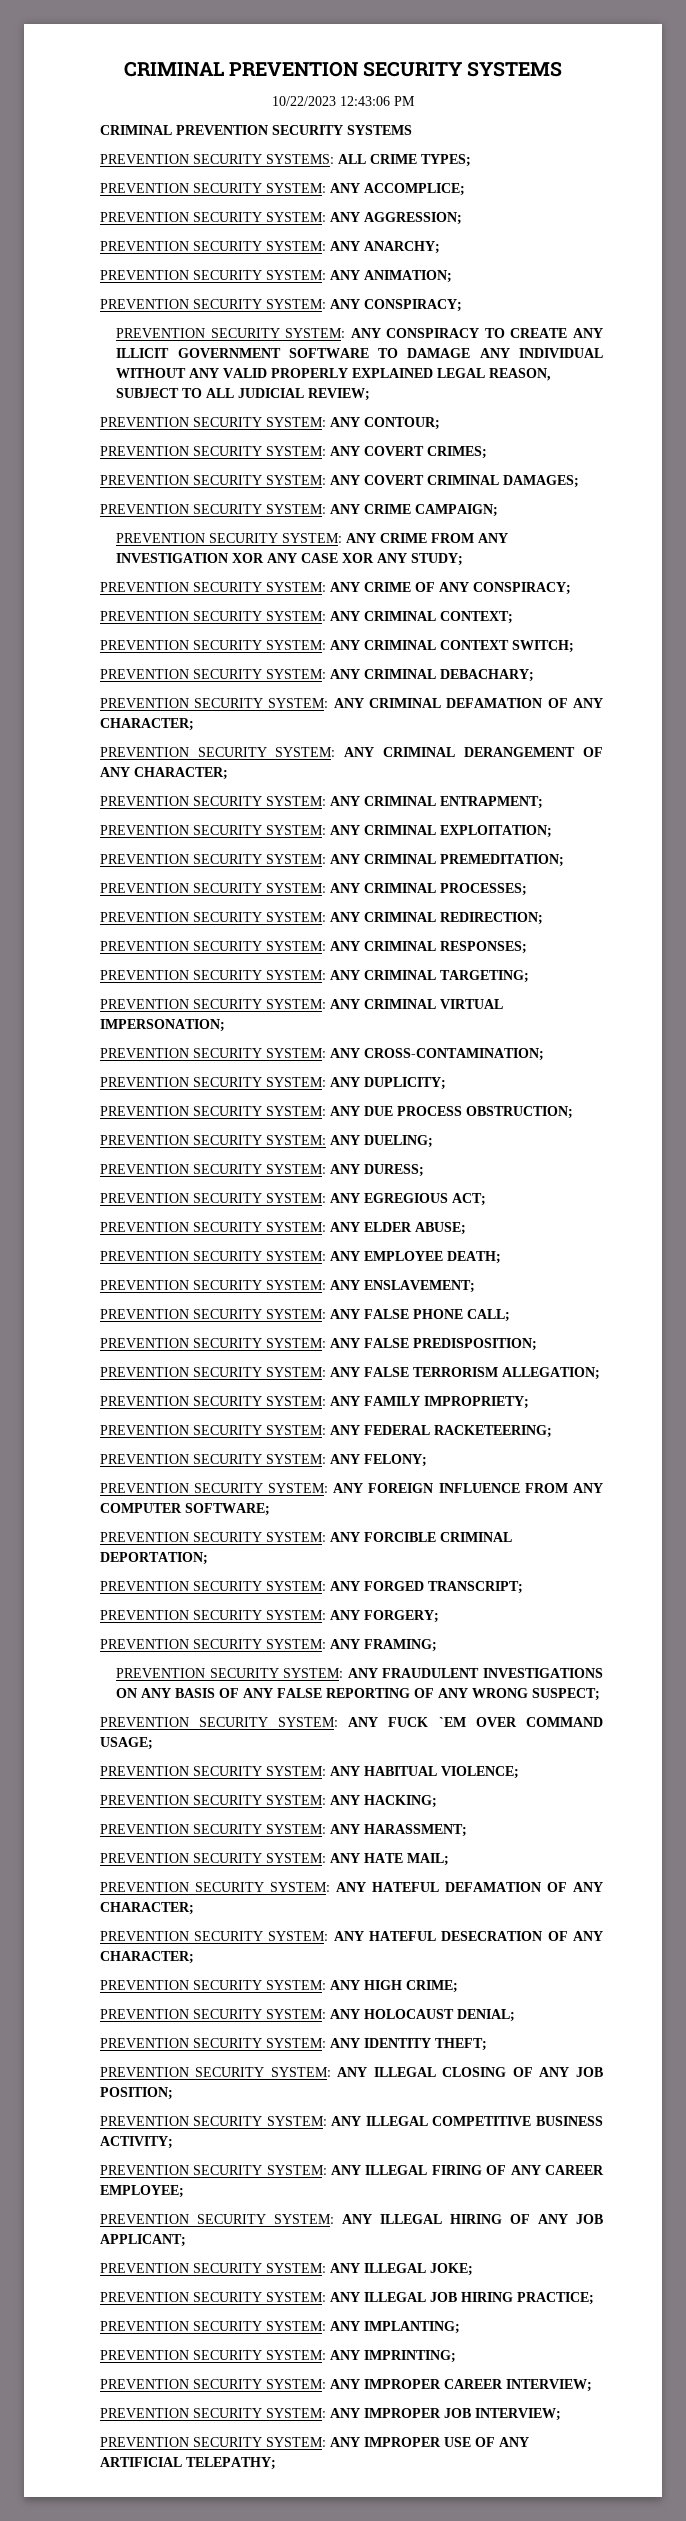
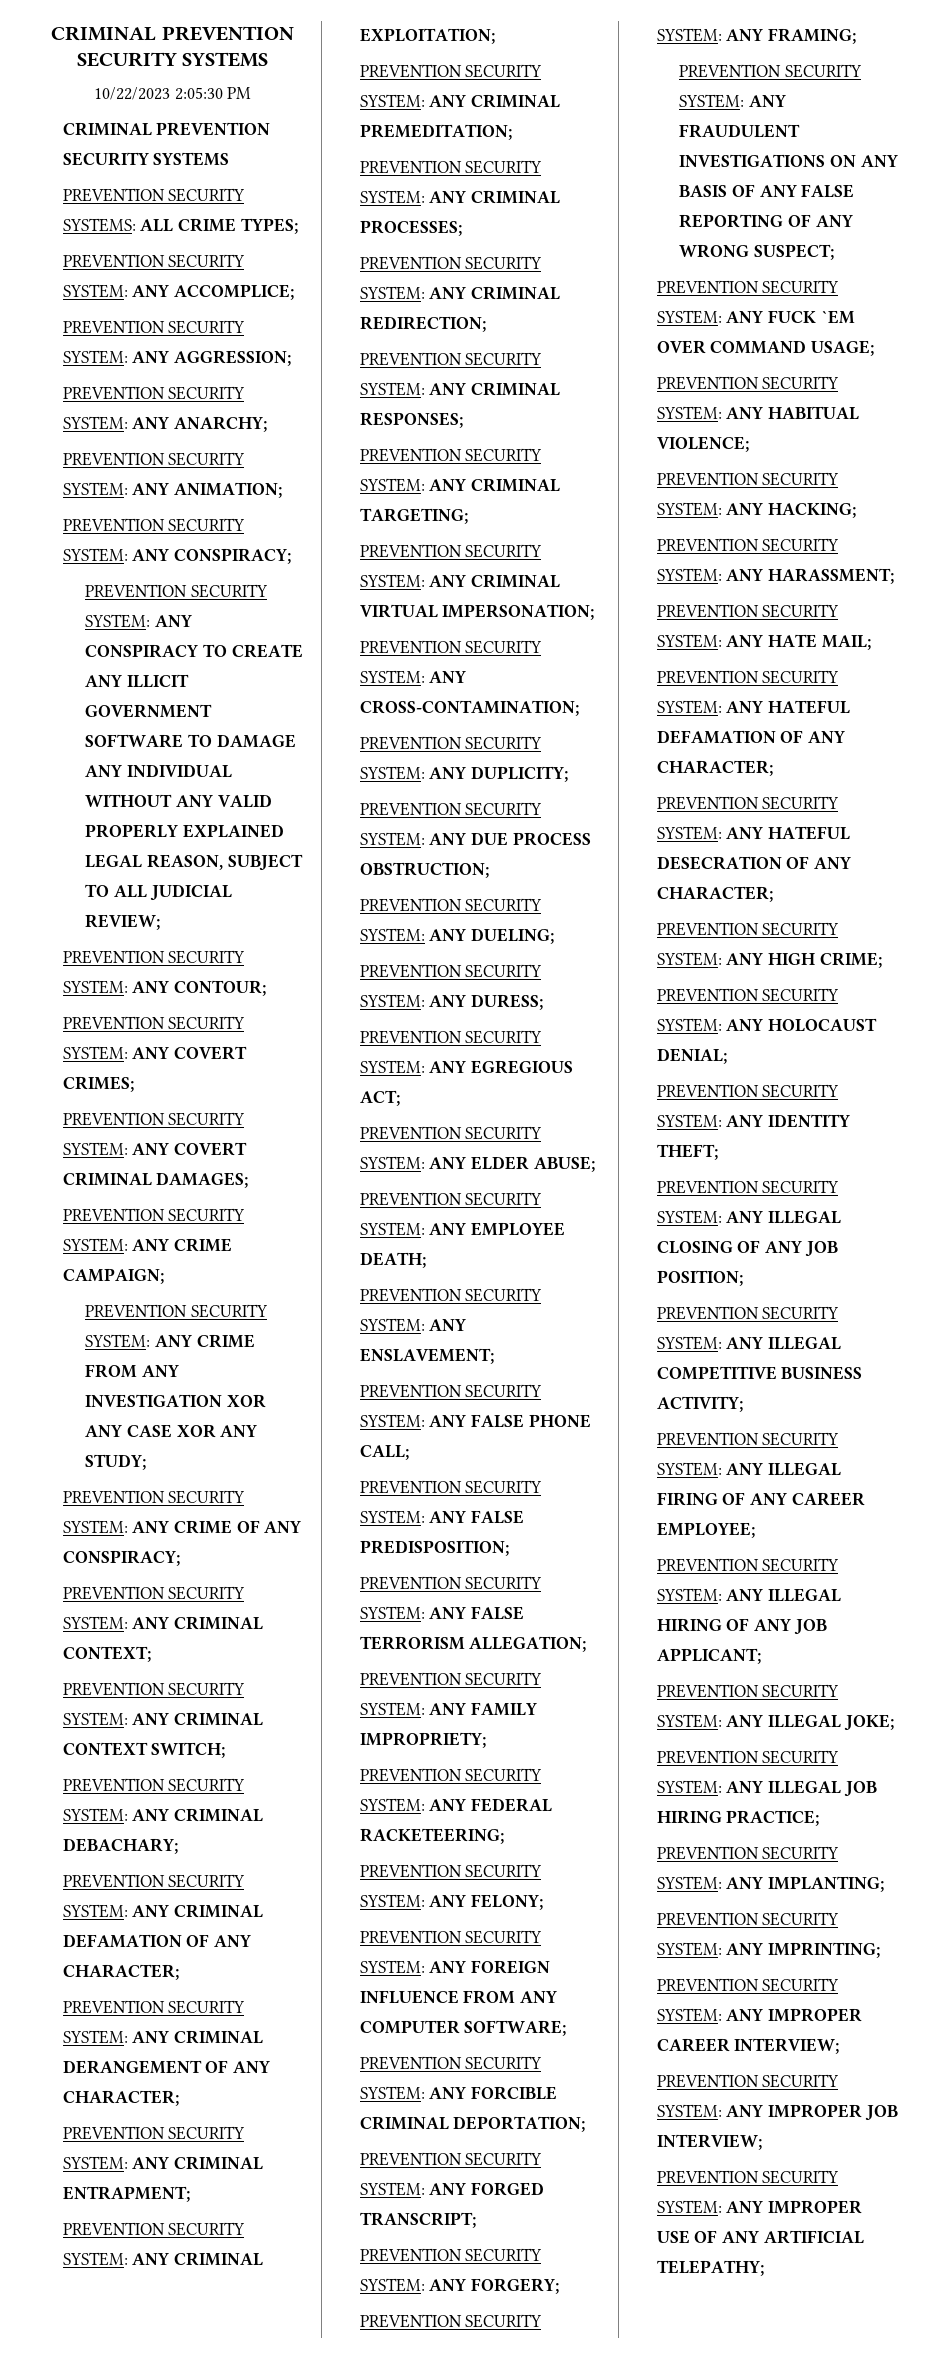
- 10/22/2023 12:43:06 PM
+ 10/22/2023 2:05:30 PM

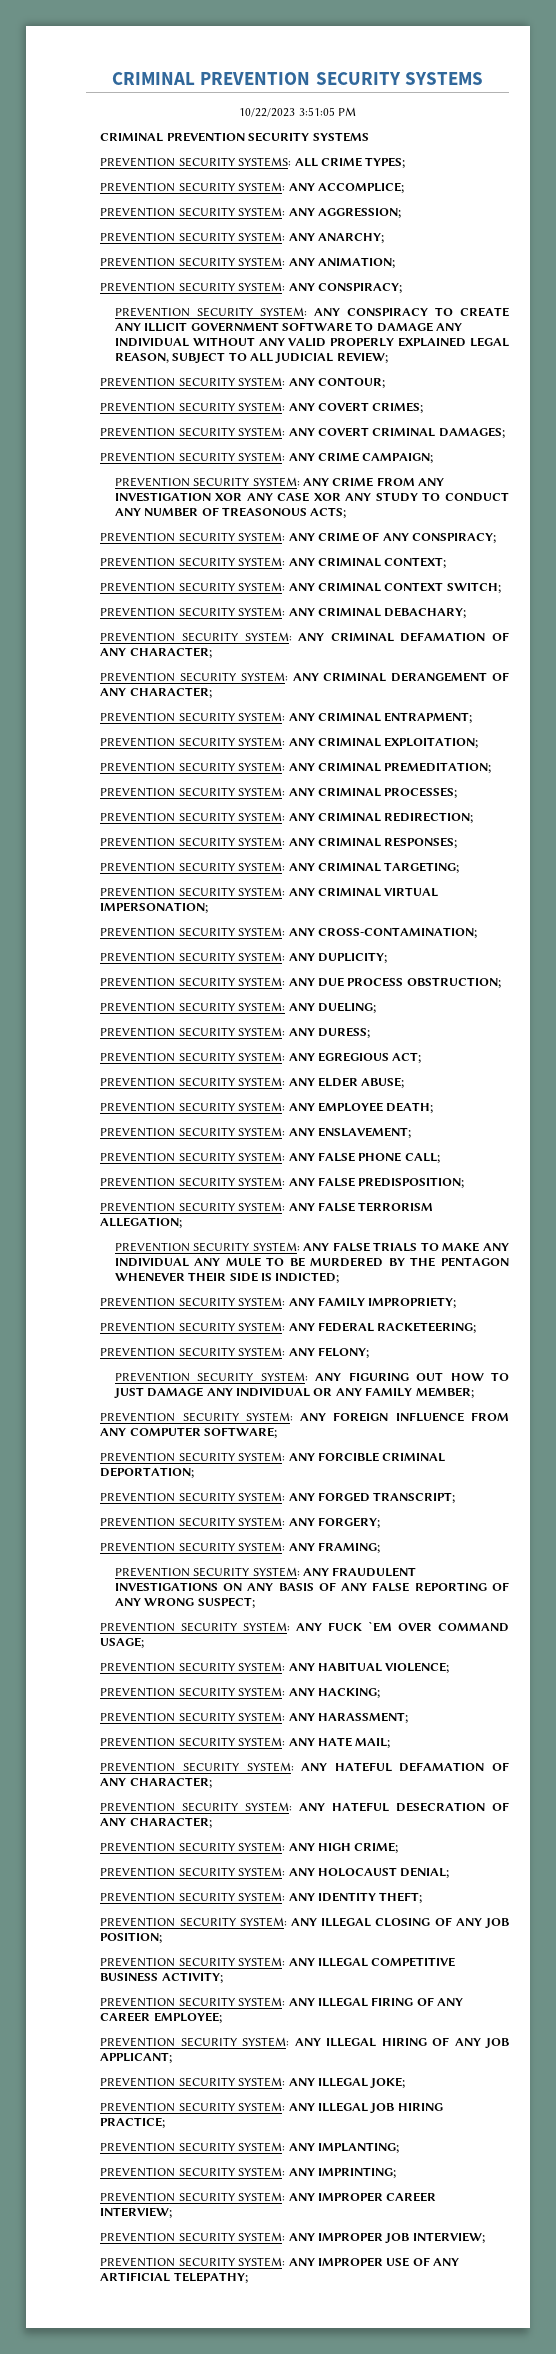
- 10/22/2023 2:05:30 PM
+ 10/22/2023 3:51:05 PM
- PREVENTION SECURITY SYSTEM: ANY CRIME FROM ANY INVESTIGATION XOR ANY CASE XOR ANY STUDY;
+ PREVENTION SECURITY SYSTEM: ANY CRIME FROM ANY INVESTIGATION XOR ANY CASE XOR ANY STUDY TO CONDUCT ANY NUMBER OF TREASONOUS ACTS;
+ PREVENTION SECURITY SYSTEM: ANY FALSE TRIALS TO MAKE ANY INDIVIDUAL ANY MULE TO BE MURDERED BY THE PENTAGON WHENEVER THEIR SIDE IS INDICTED;
+ PREVENTION SECURITY SYSTEM: ANY FIGURING OUT HOW TO JUST DAMAGE ANY INDIVIDUAL OR ANY FAMILY MEMBER;

